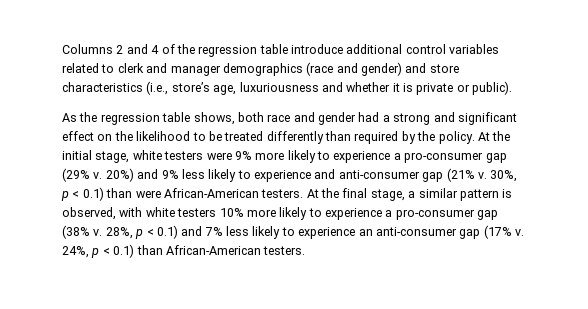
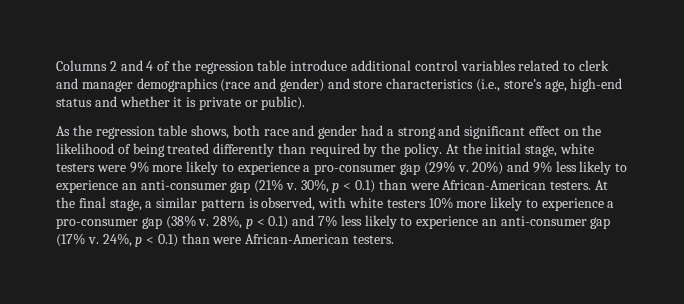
- Columns 2 and 4 of the regression table introduce additional control variables related to clerk and manager demographics (race and gender) and store characteristics (i.e., store’s age, luxuriousness and whether it is private or public).
+ Columns 2 and 4 of the regression table introduce additional control variables related to clerk and manager demographics (race and gender) and store characteristics (i.e., store’s age, high-end status and whether it is private or public).
- As the regression table shows, both race and gender had a strong and significant effect on the likelihood to be treated differently than required by the policy.
+ As the regression table shows, both race and gender had a strong and significant effect on the likelihood of being treated differently than required by the policy.
- 20%) and 9% less likely to experience and anti-consumer gap (21% v.
+ 20%) and 9% less likely to experience an anti-consumer gap (21% v.
- 24%, p < 0.1) than African-American testers.
+ 24%, p < 0.1) than were African-American testers.

